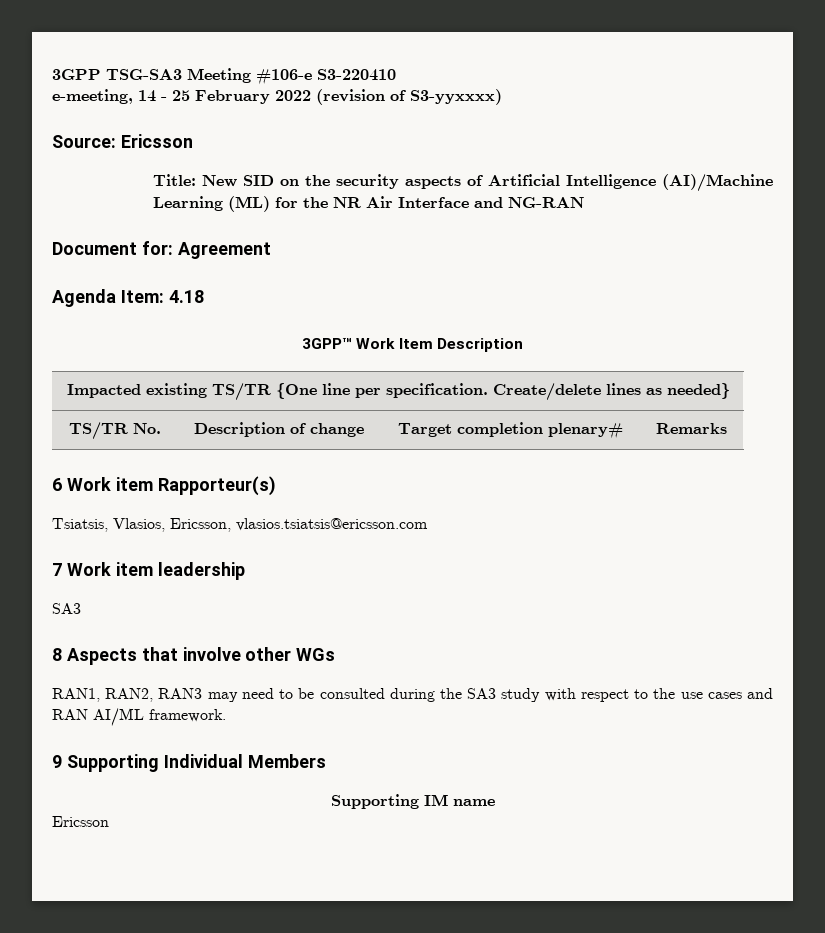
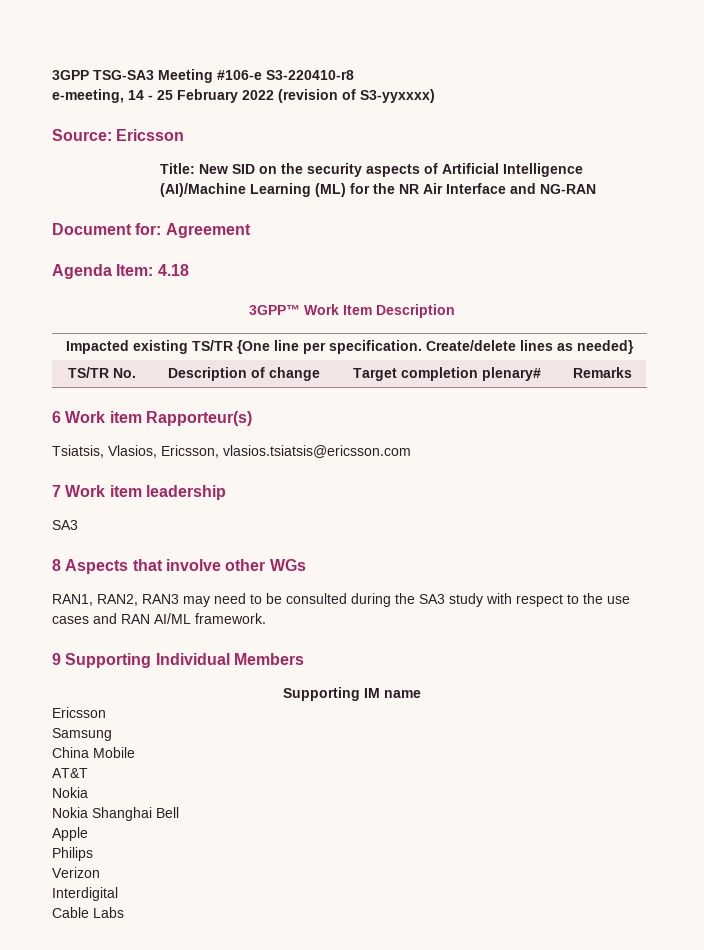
- 3GPP TSG-SA3 Meeting #106-e S3-220410
+ 3GPP TSG-SA3 Meeting #106-e S3-220410-r8
+ Samsung
+ China Mobile
+ AT&T
+ Nokia
+ Nokia Shanghai Bell
+ Apple
+ Philips
+ Verizon
+ Interdigital
+ Cable Labs

